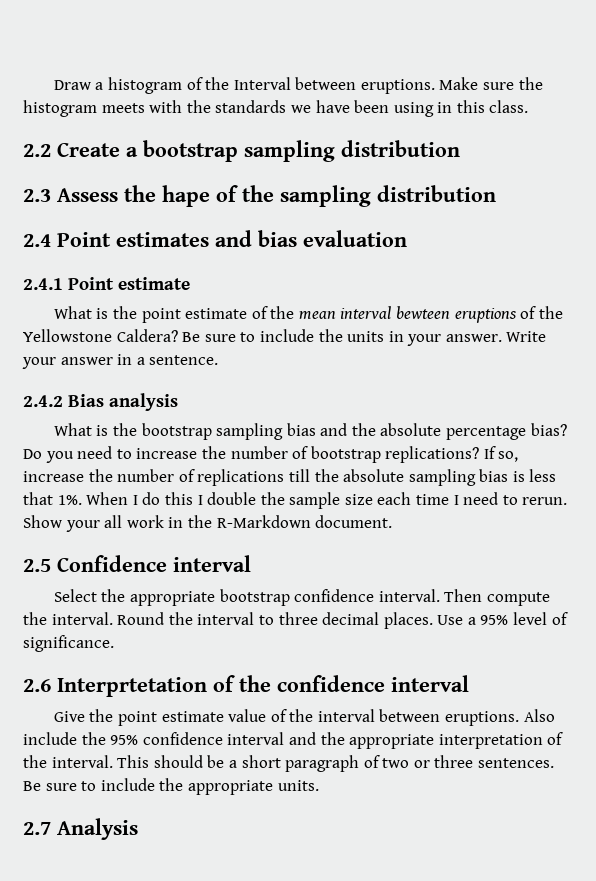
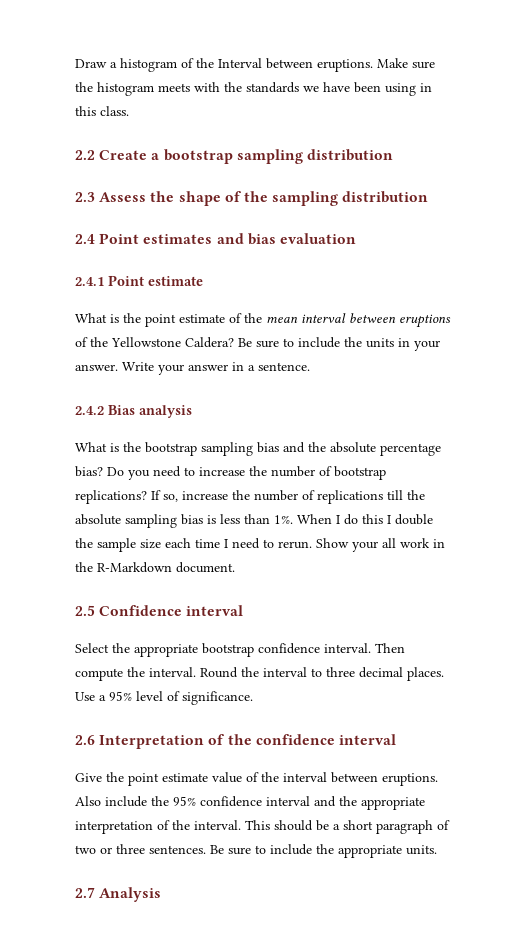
- 2.3 Assess the hape of the sampling distribution
+ 2.3 Assess the shape of the sampling distribution
- What is the point estimate of the mean interval bewteen eruptions of the Yellowstone Caldera?
+ What is the point estimate of the mean interval between eruptions of the Yellowstone Caldera?
- If so, increase the number of replications till the absolute sampling bias is less that 1%.
+ If so, increase the number of replications till the absolute sampling bias is less than 1%.
- 2.6 Interprtetation of the confidence interval
+ 2.6 Interpretation of the confidence interval

